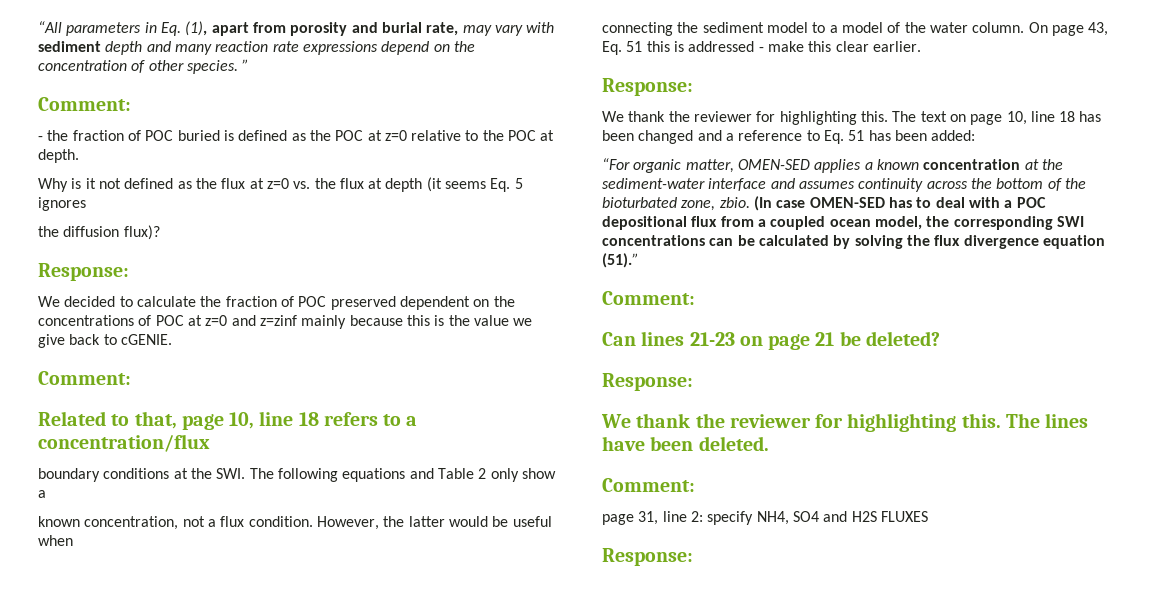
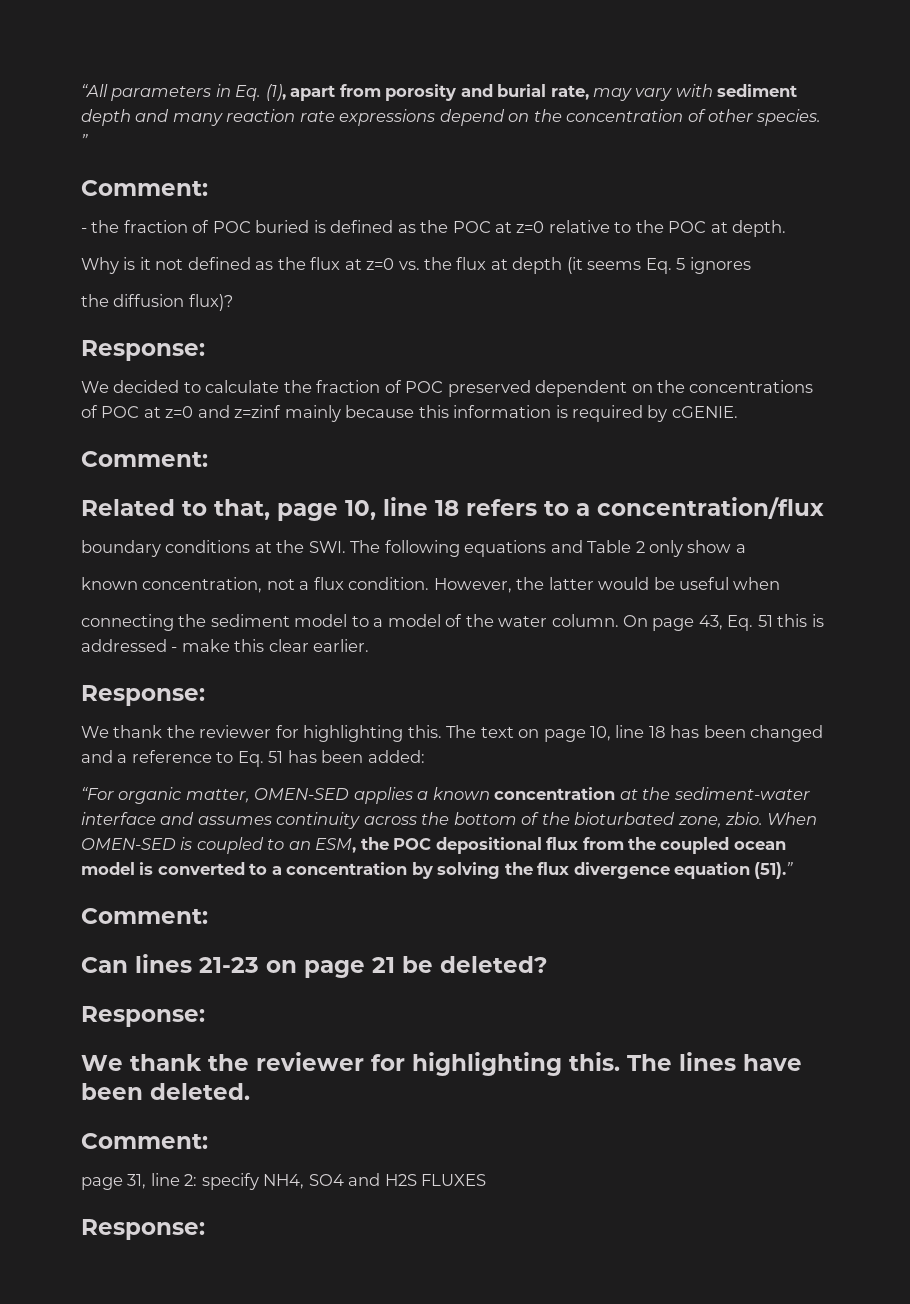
- We decided to calculate the fraction of POC preserved dependent on the concentrations of POC at z=0 and z=zinf mainly because this is the value we give back to cGENIE.
+ We decided to calculate the fraction of POC preserved dependent on the concentrations of POC at z=0 and z=zinf mainly because this information is required by cGENIE.
- (In case OMEN-SED has to deal with a POC depositional flux from a coupled ocean model, the corresponding SWI concentrations can be calculated by solving the flux divergence equation (51).”
+ When OMEN-SED is coupled to an ESM, the POC depositional flux from the coupled ocean model is converted to a concentration by solving the flux divergence equation (51).”

